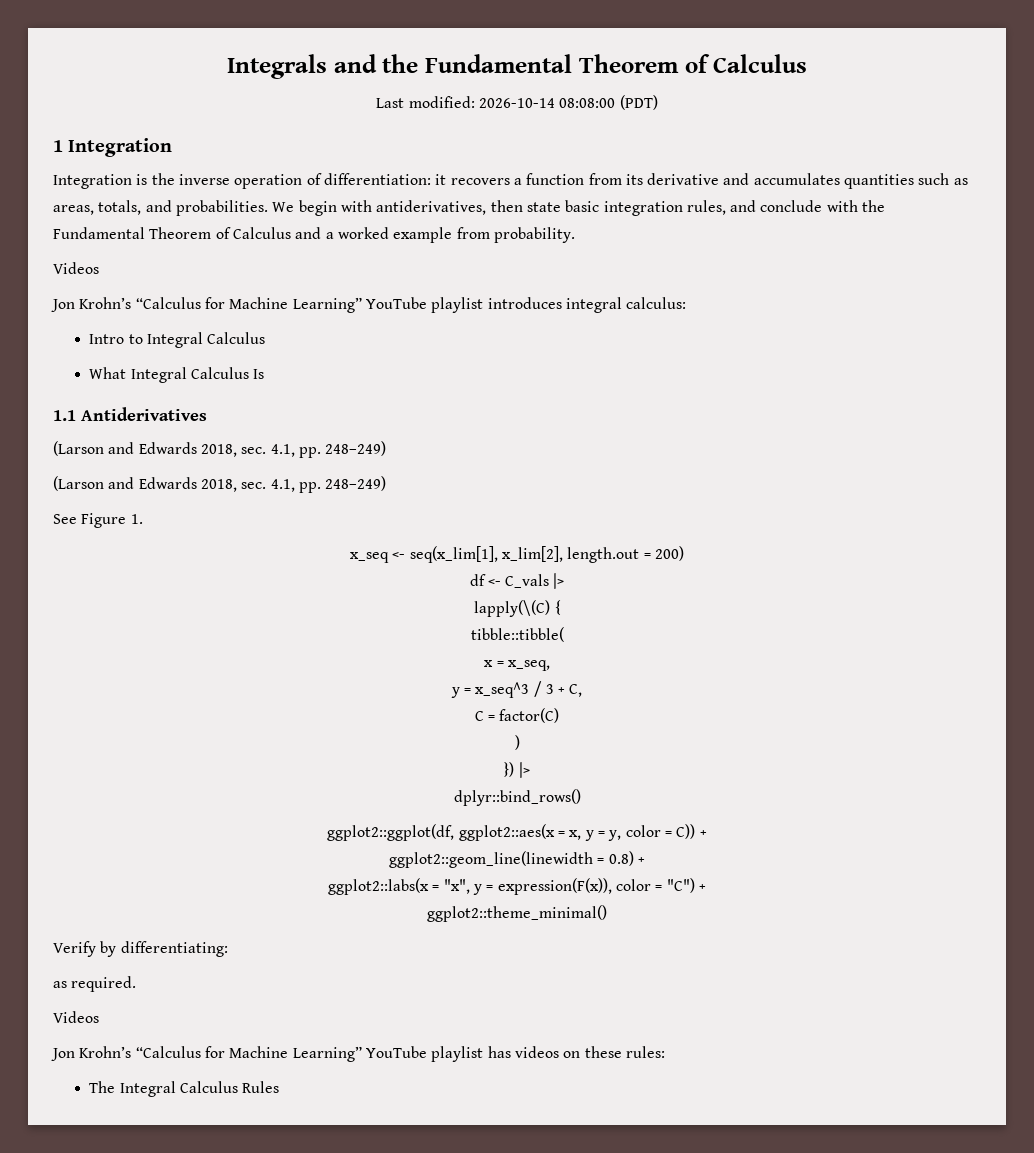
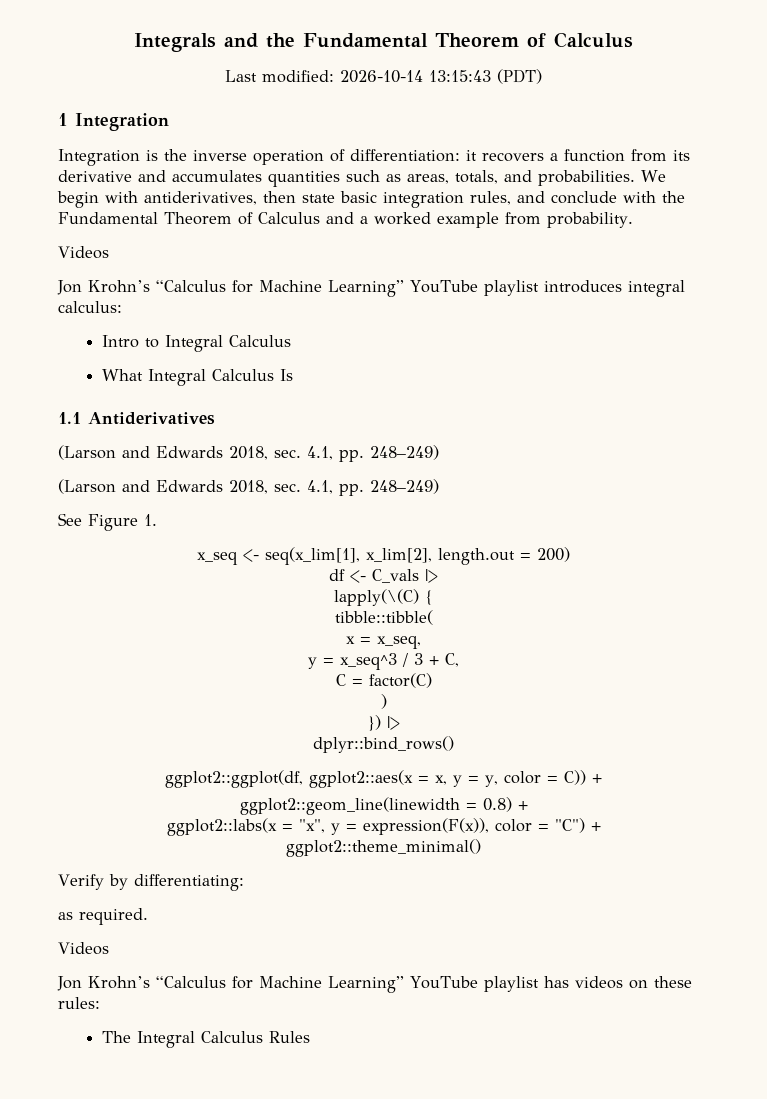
- Last modified: 2026-10-14 08:08:00 (PDT)
+ Last modified: 2026-10-14 13:15:43 (PDT)

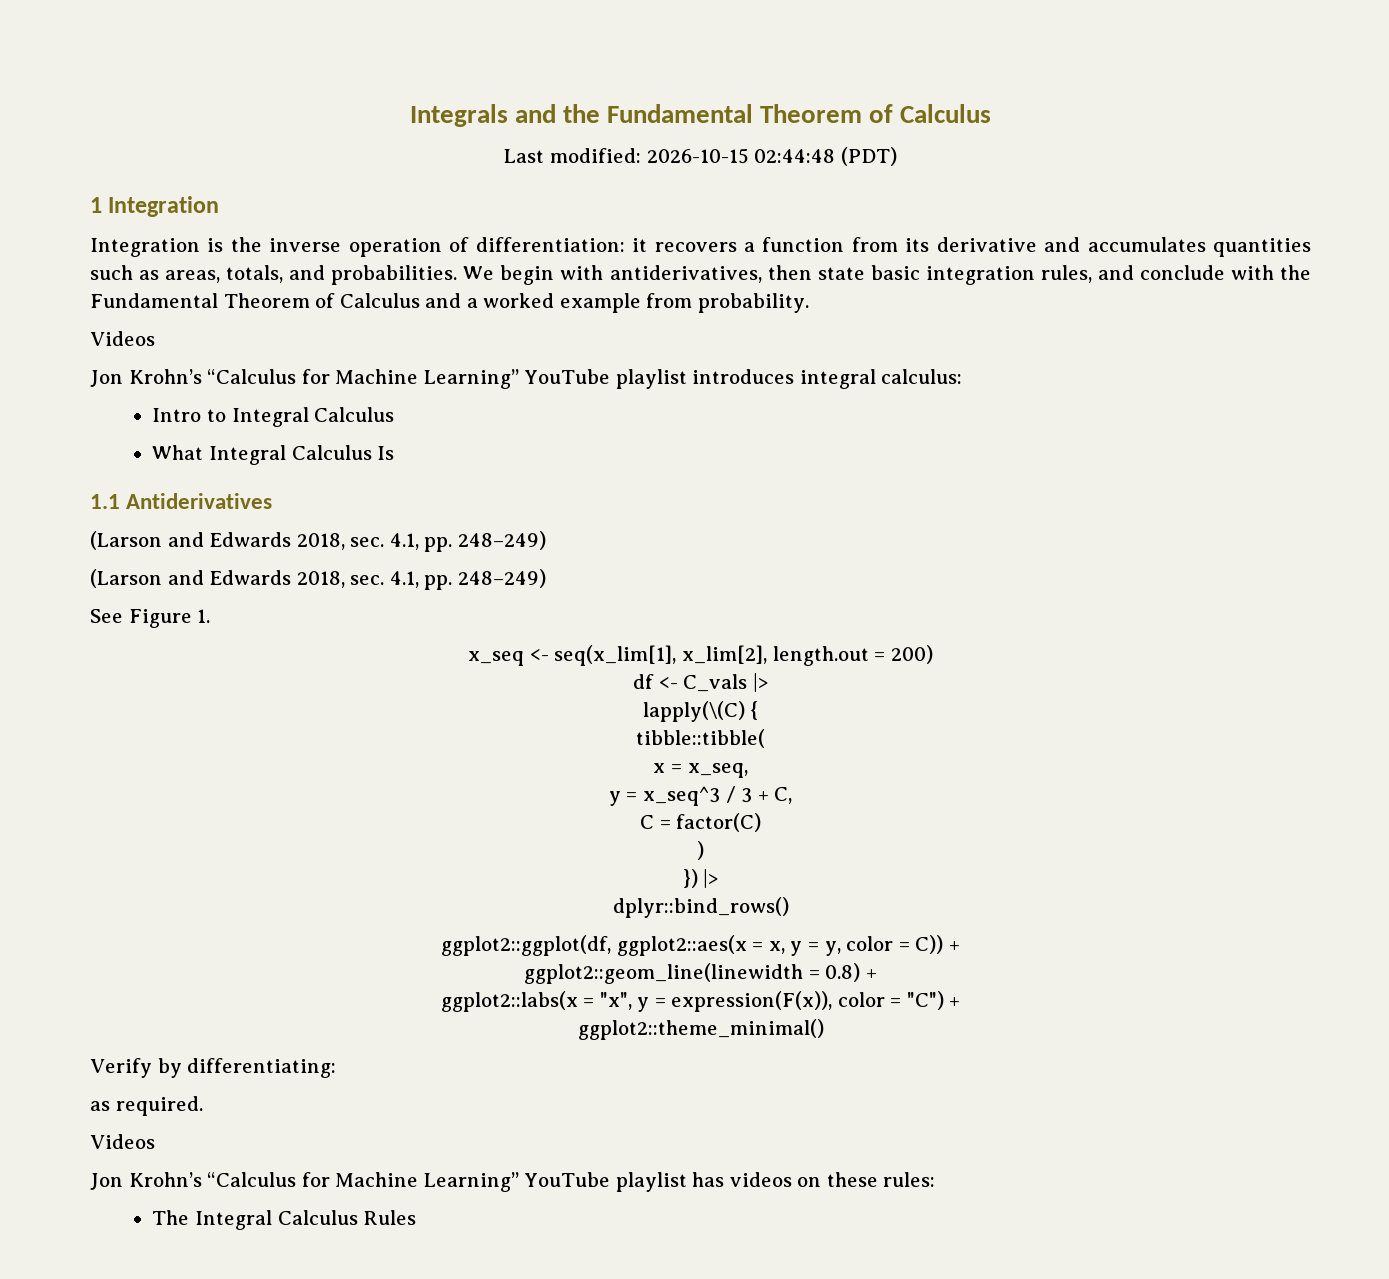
- Last modified: 2026-10-14 13:15:43 (PDT)
+ Last modified: 2026-10-15 02:44:48 (PDT)

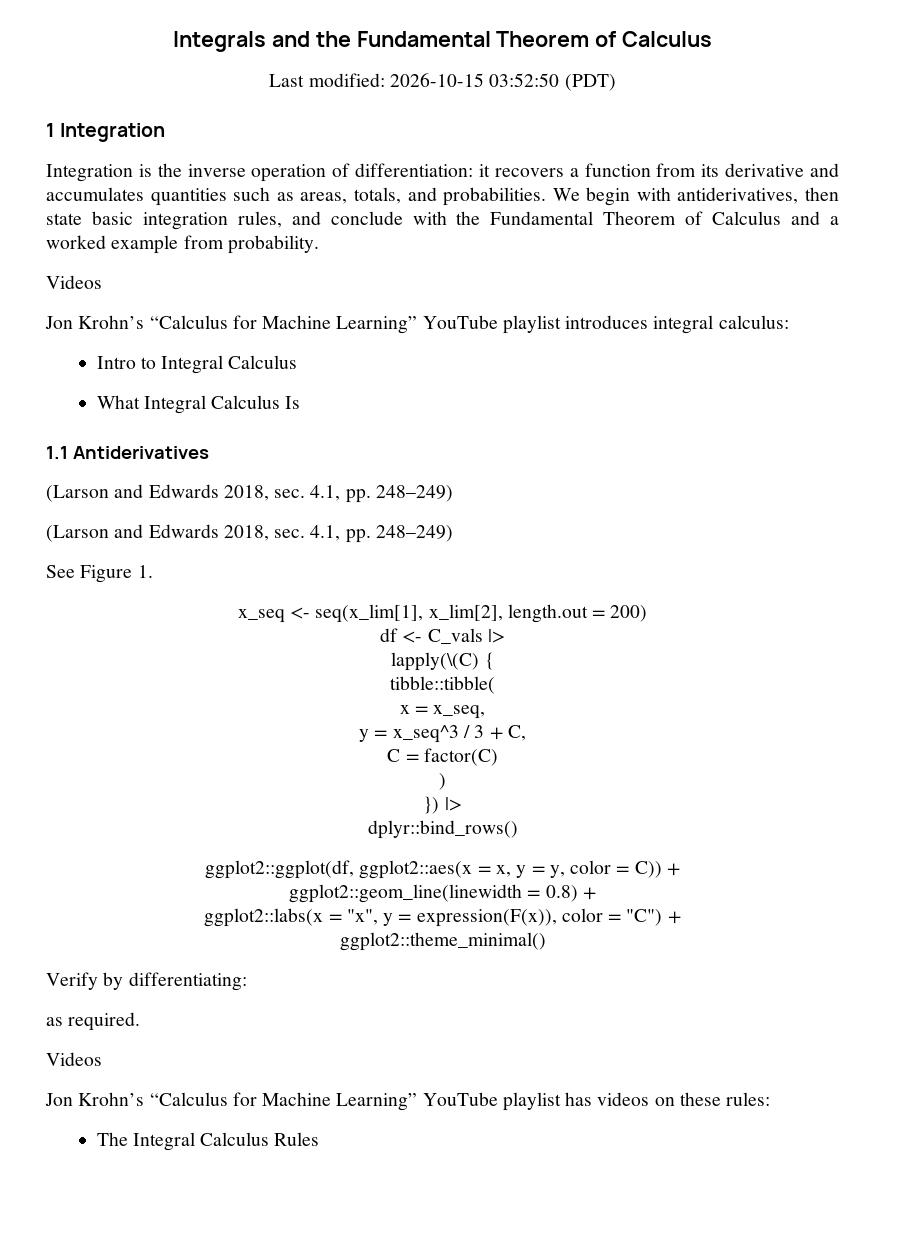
- Last modified: 2026-10-15 02:44:48 (PDT)
+ Last modified: 2026-10-15 03:52:50 (PDT)

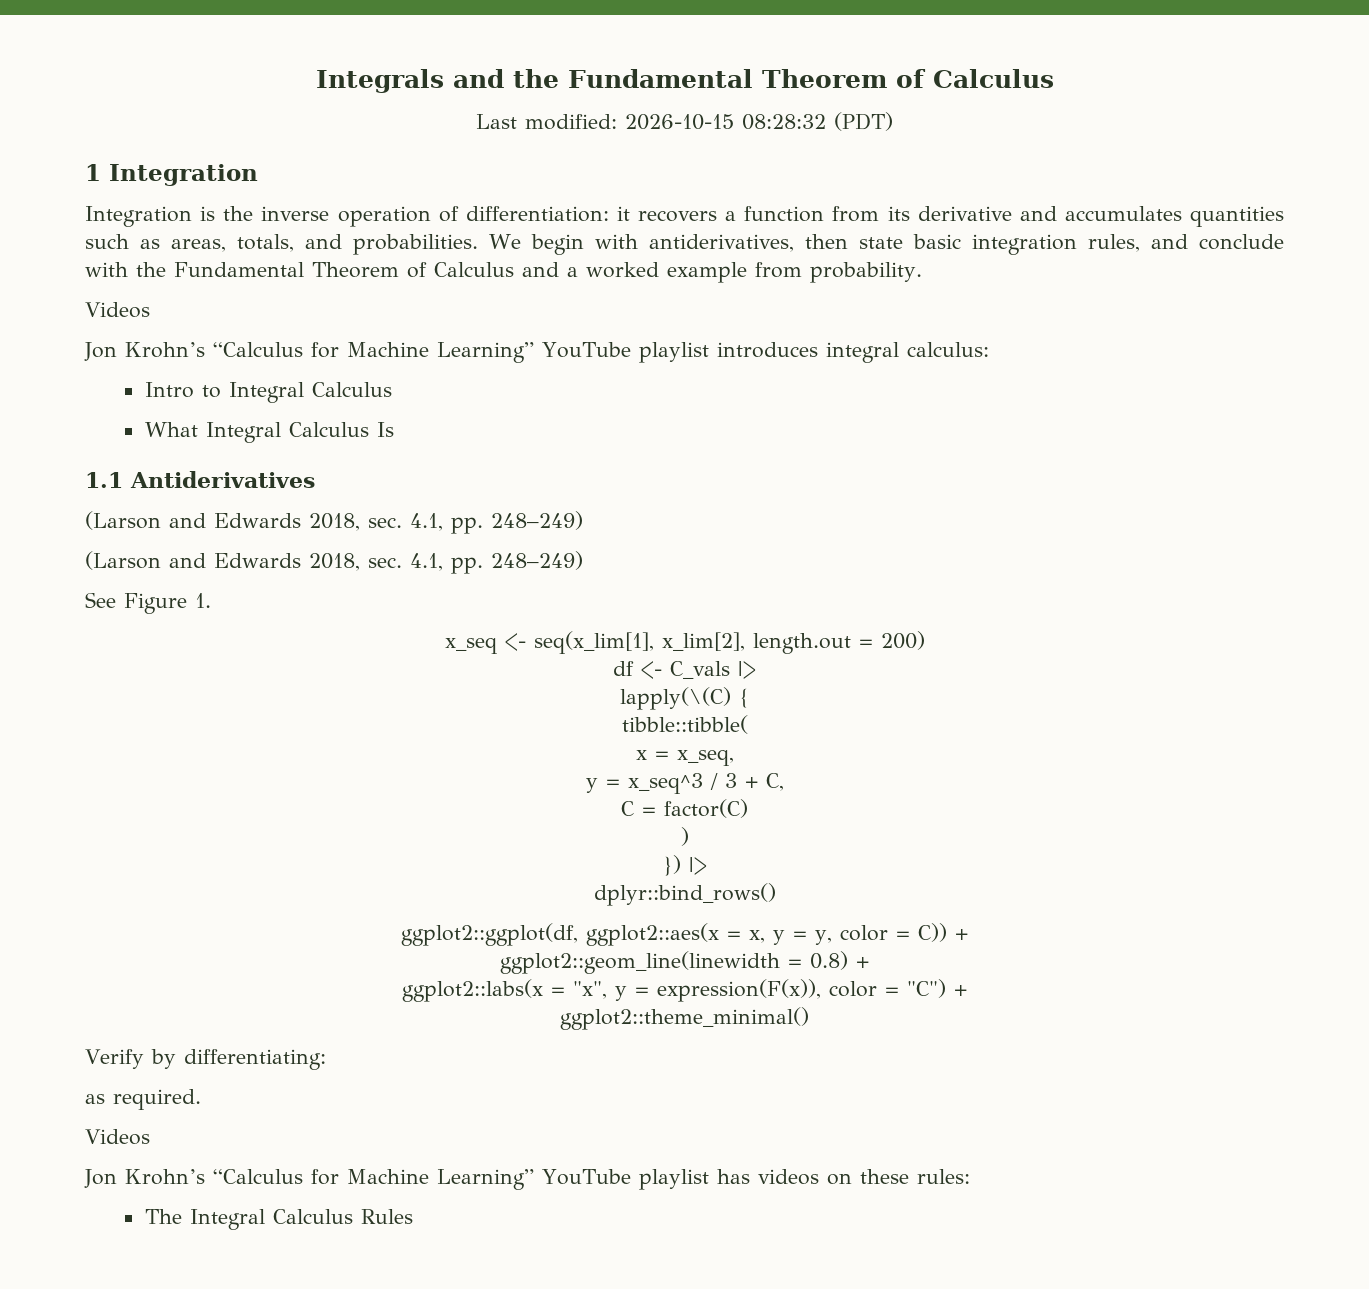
- Last modified: 2026-10-15 03:52:50 (PDT)
+ Last modified: 2026-10-15 08:28:32 (PDT)

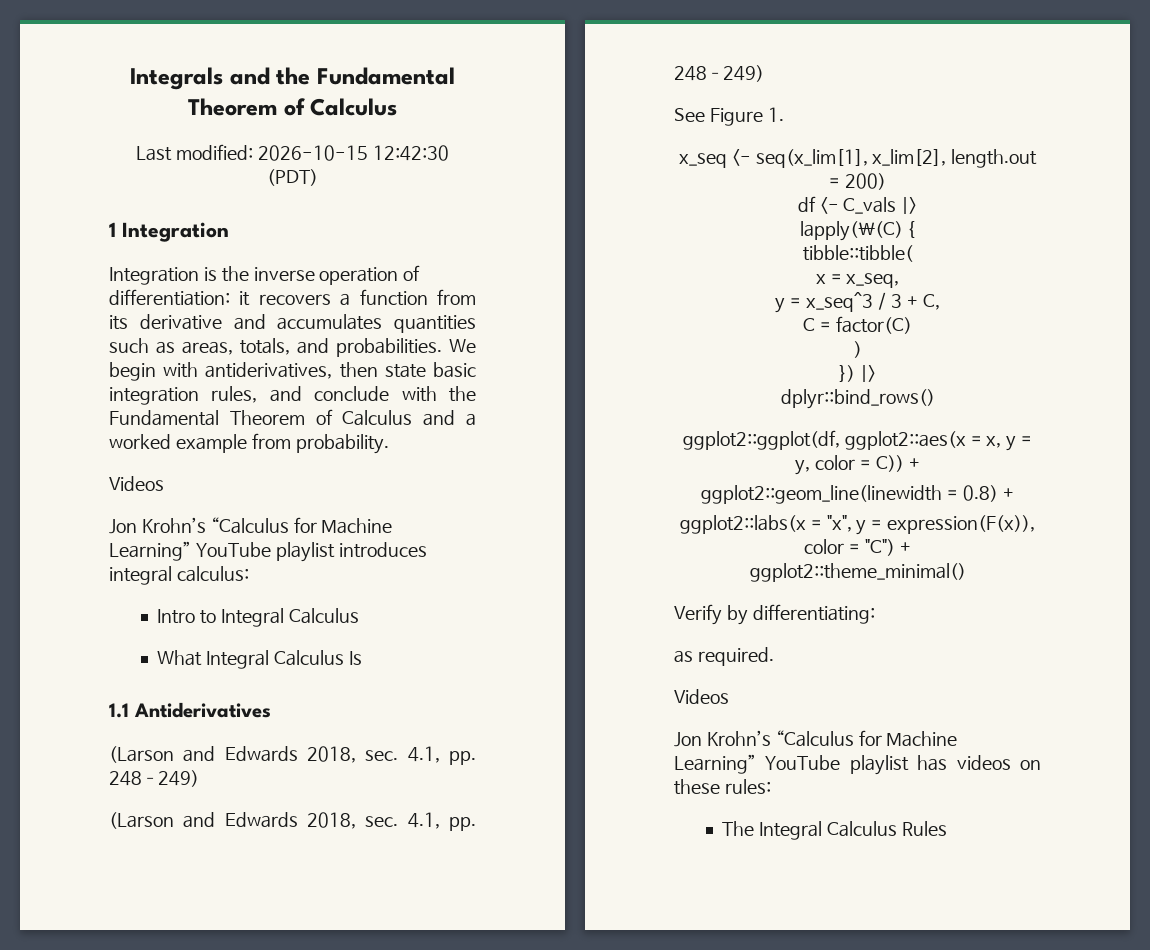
- Last modified: 2026-10-15 08:28:32 (PDT)
+ Last modified: 2026-10-15 12:42:30 (PDT)

